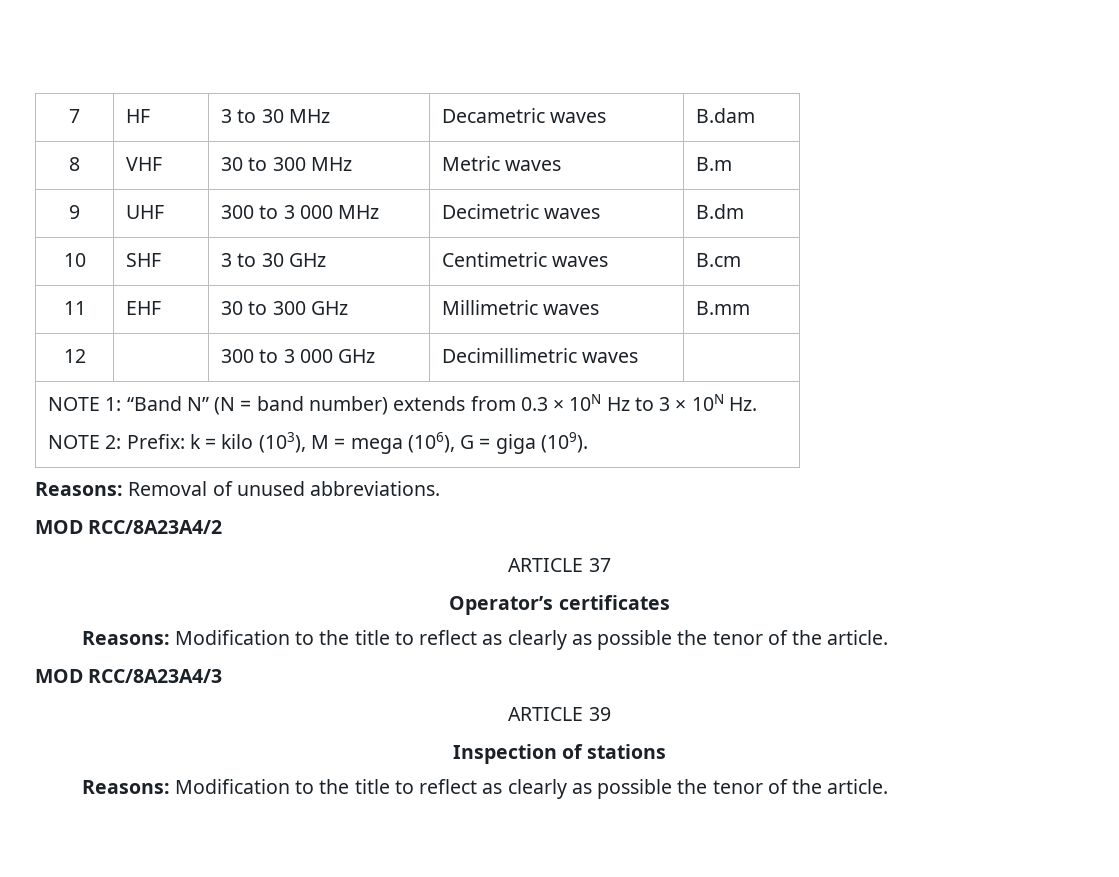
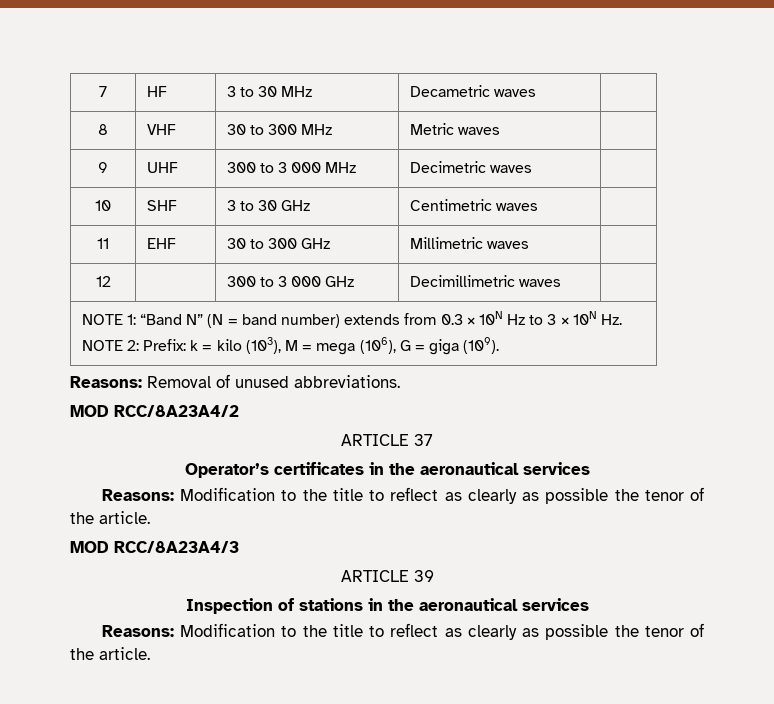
- 7 | HF | 3 to 30 MHz | Decametric waves | B.dam
+ 7 | HF | 3 to 30 MHz | Decametric waves |
- 8 | VHF | 30 to 300 MHz | Metric waves | B.m
+ 8 | VHF | 30 to 300 MHz | Metric waves |
- 9 | UHF | 300 to 3 000 MHz | Decimetric waves | B.dm
+ 9 | UHF | 300 to 3 000 MHz | Decimetric waves |
- 10 | SHF | 3 to 30 GHz | Centimetric waves | B.cm
+ 10 | SHF | 3 to 30 GHz | Centimetric waves |
- 11 | EHF | 30 to 300 GHz | Millimetric waves | B.mm
+ 11 | EHF | 30 to 300 GHz | Millimetric waves |
- Operator’s certificates
+ Operator’s certificates in the aeronautical services
- Inspection of stations
+ Inspection of stations in the aeronautical services

